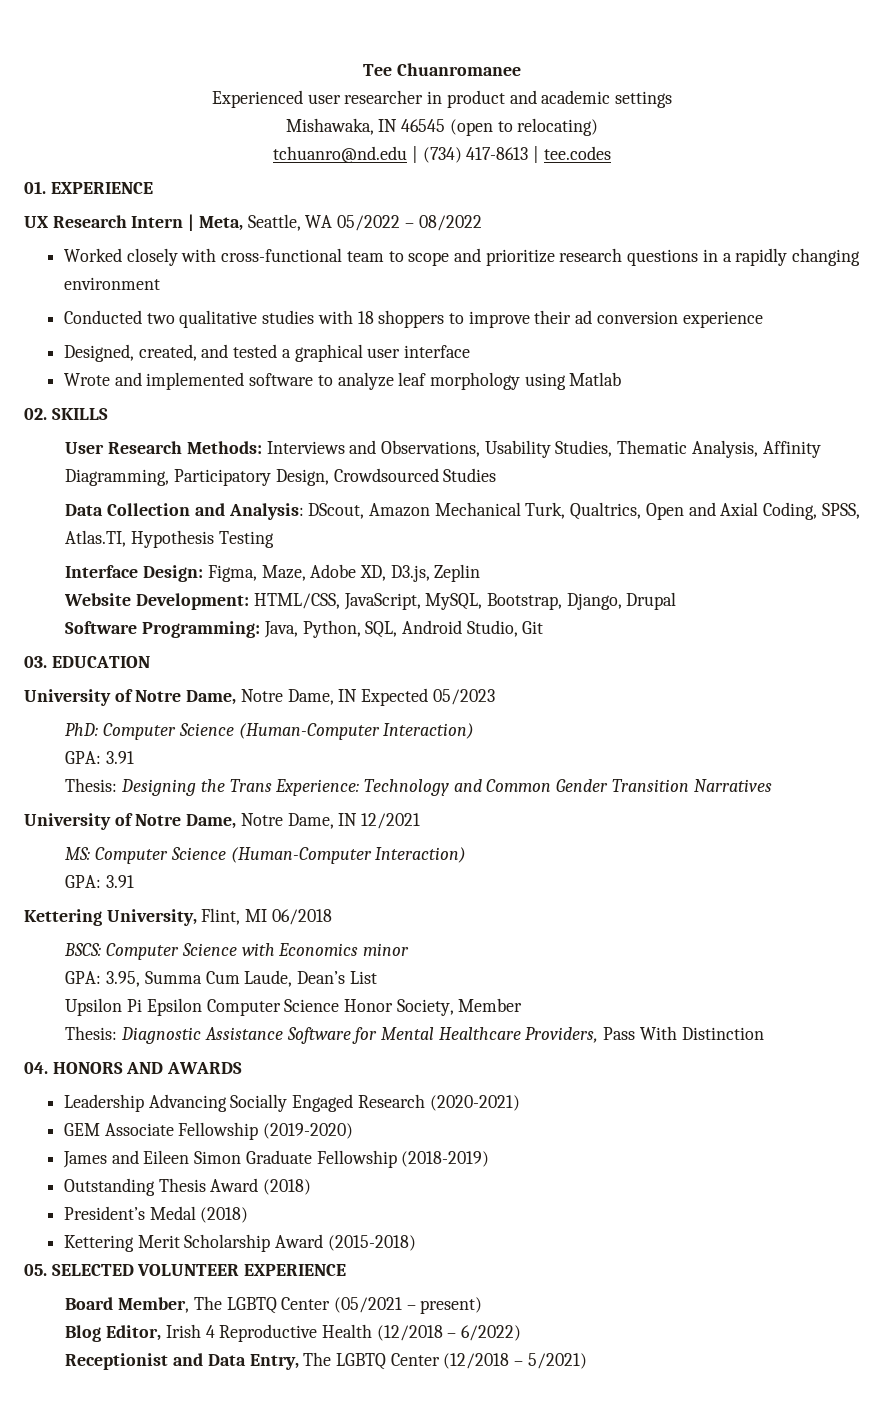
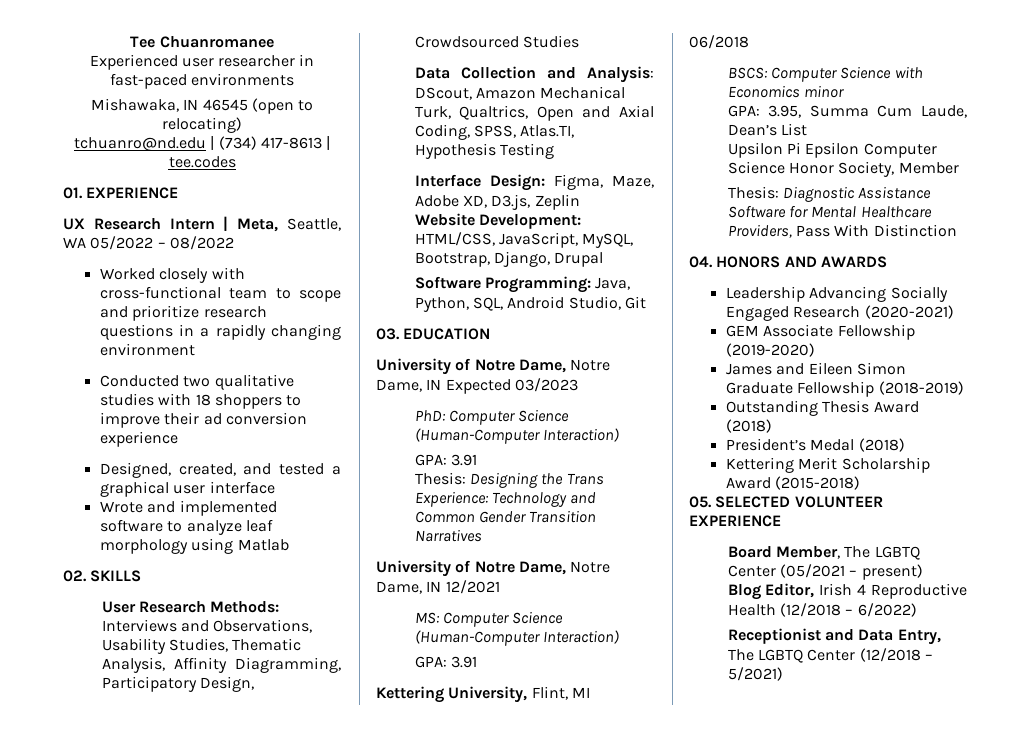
- Experienced user researcher in product and academic settings
+ Experienced user researcher in fast-paced environments
- University of Notre Dame, Notre Dame, IN Expected 05/2023
+ University of Notre Dame, Notre Dame, IN Expected 03/2023

